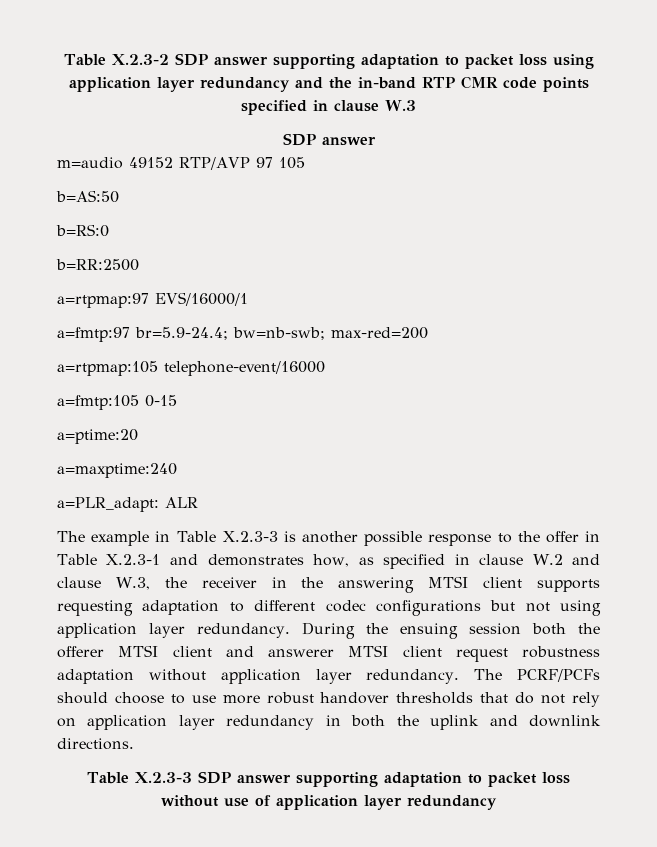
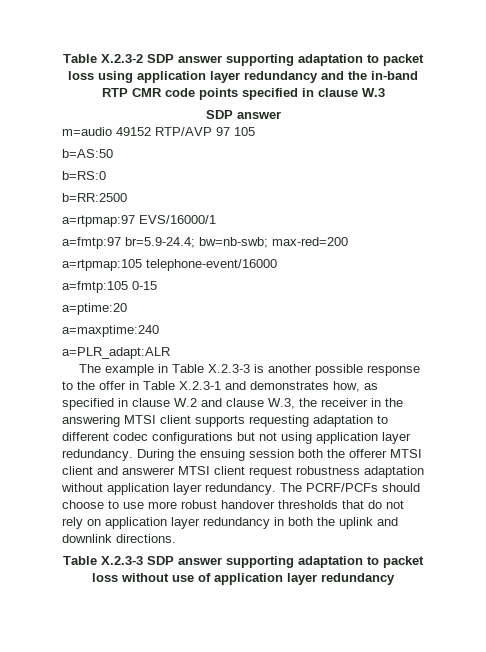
- a=PLR_adapt: ALR
+ a=PLR_adapt:ALR

